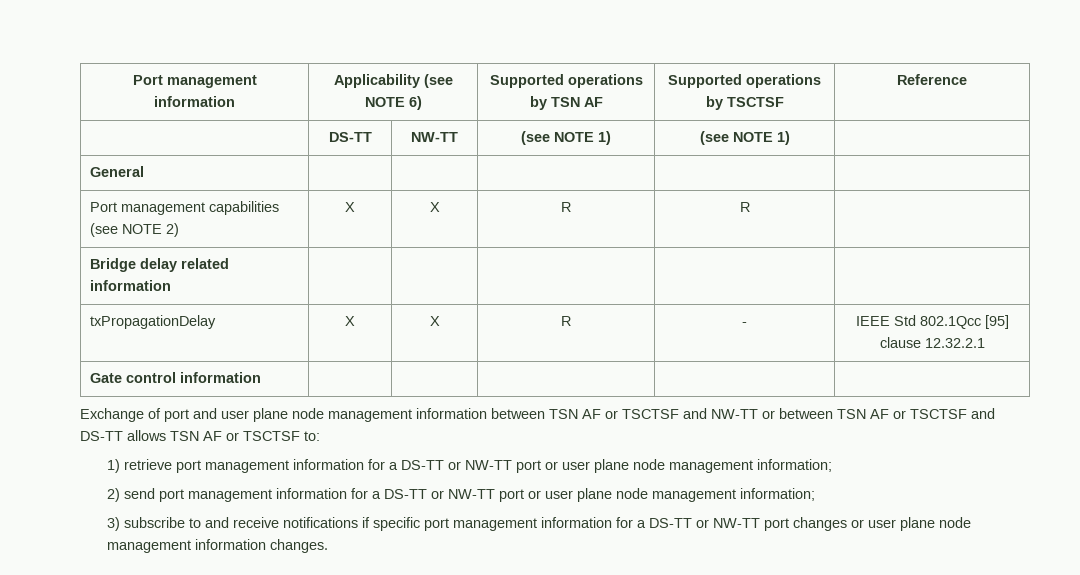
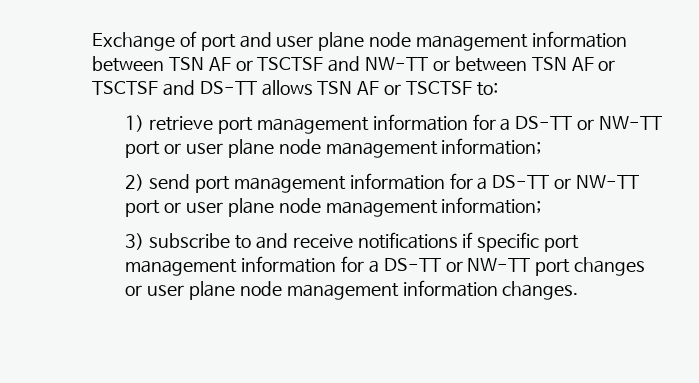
- Port management information | Applicability (see NOTE 6) | Supported operations by TSN AF | Supported operations by TSCTSF | Reference
- | DS-TT | NW-TT | (see NOTE 1) | (see NOTE 1) |
- General | | | | |
- Port management capabilities (see NOTE 2) | X | X | R | R |
- Bridge delay related information | | | | |
- txPropagationDelay | X | X | R | - | IEEE Std 802.1Qcc [95] clause 12.32.2.1
- Gate control information | | | | |

